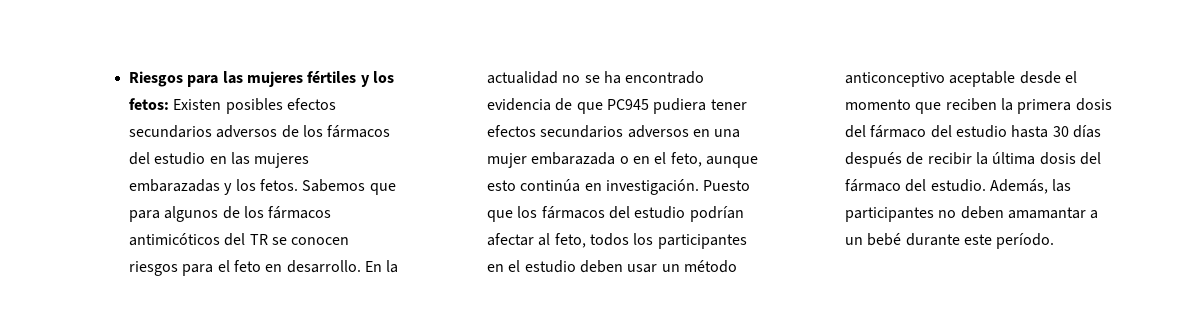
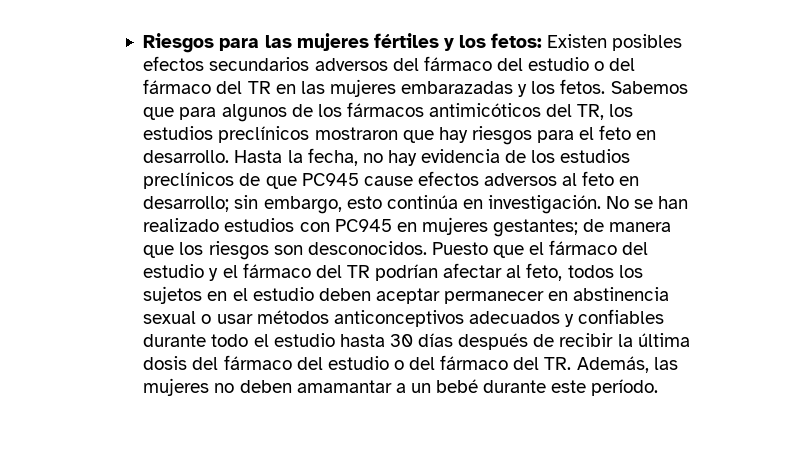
- Riesgos para las mujeres fértiles y los fetos: Existen posibles efectos secundarios adversos de los fármacos del estudio en las mujeres embarazadas y los fetos.
+ Riesgos para las mujeres fértiles y los fetos: Existen posibles efectos secundarios adversos del fármaco del estudio o del fármaco del TR en las mujeres embarazadas y los fetos.
- Sabemos que para algunos de los fármacos antimicóticos del TR se conocen riesgos para el feto en desarrollo.
+ Sabemos que para algunos de los fármacos antimicóticos del TR, los estudios preclínicos mostraron que hay riesgos para el feto en desarrollo.
- En la actualidad no se ha encontrado evidencia de que PC945 pudiera tener efectos secundarios adversos en una mujer embarazada o en el feto, aunque esto continúa en investigación. Puesto que los fármacos del estudio podrían afectar al feto, todos los participantes en el estudio deben usar un método anticonceptivo aceptable desde el momento que reciben la primera dosis del fármaco del estudio hasta 30 días después de recibir la última dosis del fármaco del estudio. Además, las participantes no deben amamantar a un bebé durante este período.
+ Hasta la fecha, no hay evidencia de los estudios preclínicos de que PC945 cause efectos adversos al feto en desarrollo; sin embargo, esto continúa en investigación. No se han realizado estudios con PC945 en mujeres gestantes; de manera que los riesgos son desconocidos. Puesto que el fármaco del estudio y el fármaco del TR podrían afectar al feto, todos los sujetos en el estudio deben aceptar permanecer en abstinencia sexual o usar métodos anticonceptivos adecuados y confiables durante todo el estudio hasta 30 días después de recibir la última dosis del fármaco del estudio o del fármaco del TR. Además, las mujeres no deben amamantar a un bebé durante este período.

